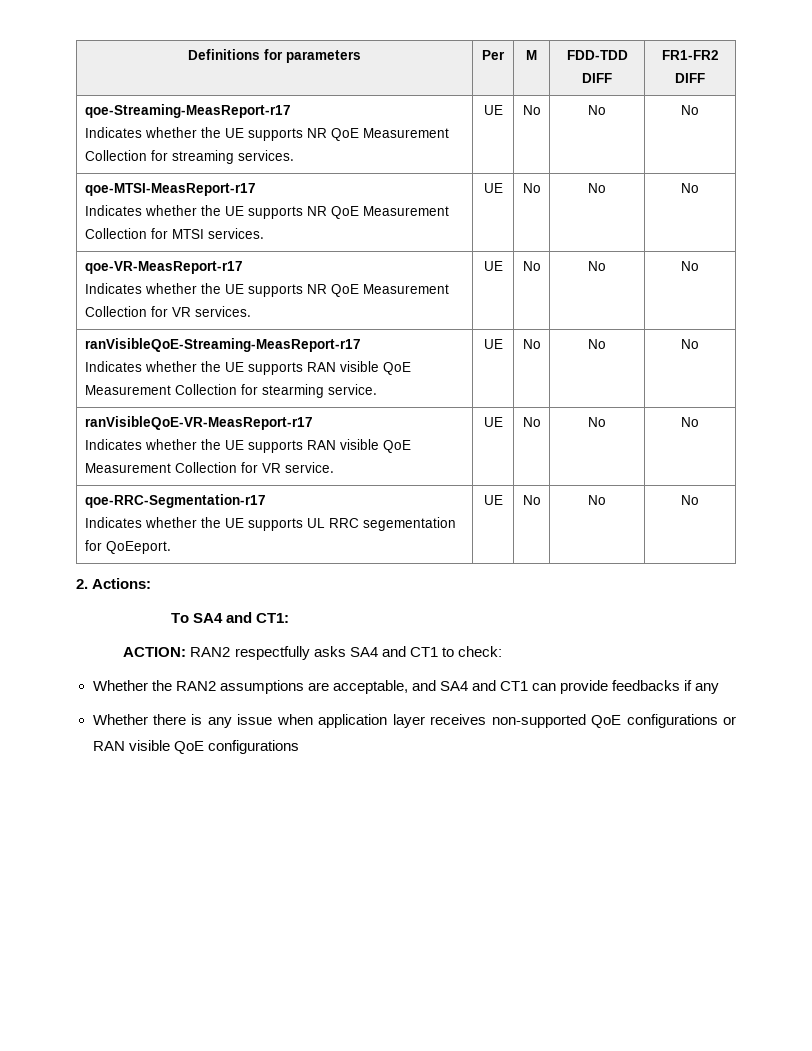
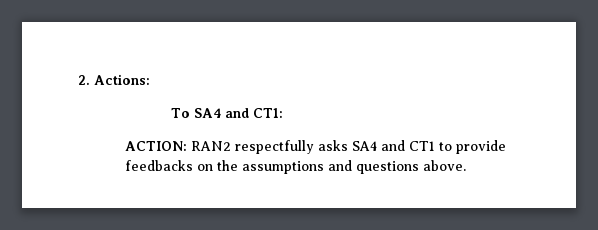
- Definitions for parameters | Per | M | FDD-TDD DIFF | FR1-FR2 DIFF
- qoe-Streaming-MeasReport-r17
- Indicates whether the UE supports NR QoE Measurement Collection for streaming services. | UE | No | No | No
- qoe-MTSI-MeasReport-r17
- Indicates whether the UE supports NR QoE Measurement Collection for MTSI services. | UE | No | No | No
- qoe-VR-MeasReport-r17
- Indicates whether the UE supports NR QoE Measurement Collection for VR services. | UE | No | No | No
- ranVisibleQoE-Streaming-MeasReport-r17
- Indicates whether the UE supports RAN visible QoE Measurement Collection for stearming service. | UE | No | No | No
- ranVisibleQoE-VR-MeasReport-r17
- Indicates whether the UE supports RAN visible QoE Measurement Collection for VR service. | UE | No | No | No
- qoe-RRC-Segmentation-r17
- Indicates whether the UE supports UL RRC segementation for QoEeport. | UE | No | No | No
- ACTION: RAN2 respectfully asks SA4 and CT1 to check:
- Whether the RAN2 assumptions are acceptable, and SA4 and CT1 can provide feedbacks if any
- Whether there is any issue when application layer receives non-supported QoE configurations or RAN visible QoE configurations
+ ACTION: RAN2 respectfully asks SA4 and CT1 to provide feedbacks on the assumptions and questions above.

